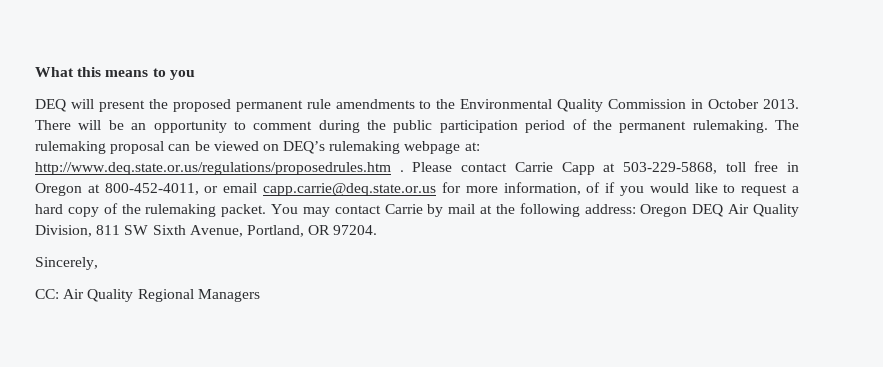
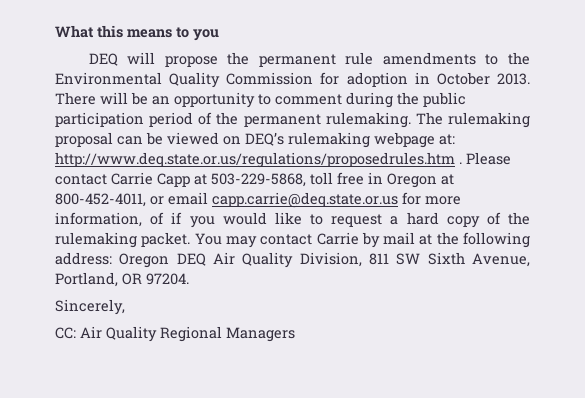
- DEQ will present the proposed permanent rule amendments to the Environmental Quality Commission in October 2013.
+ DEQ will propose the permanent rule amendments to the Environmental Quality Commission for adoption in October 2013.

